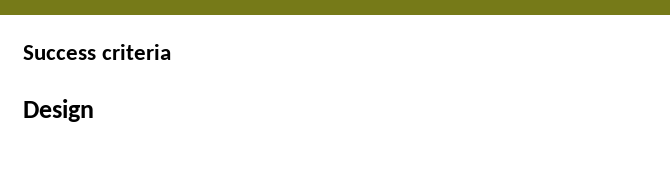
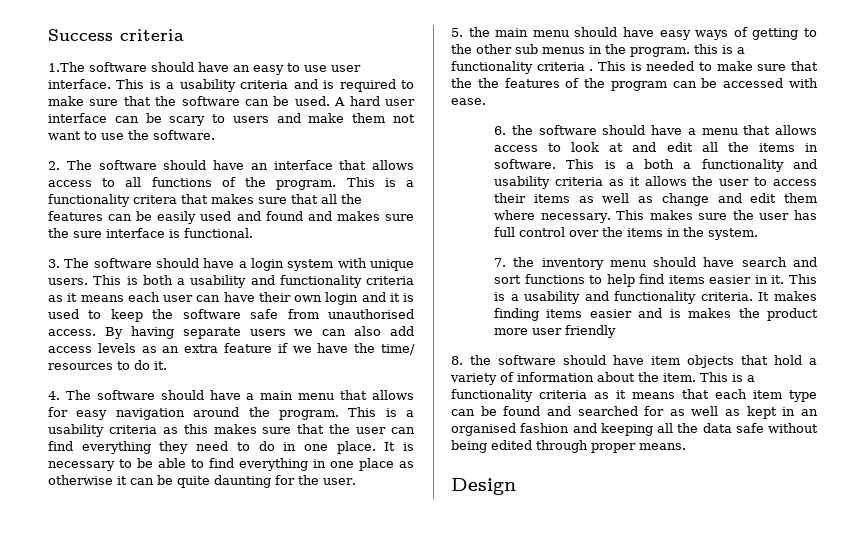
+ 1.The software should have an easy to use user interface. This is a usability criteria and is required to make sure that the software can be used. A hard user interface can be scary to users and make them not want to use the software.
+ 2. The software should have an interface that allows access to all functions of the program. This is a functionality critera that makes sure that all the features can be easily used and found and makes sure the sure interface is functional.
+ 3. The software should have a login system with unique users. This is both a usability and functionality criteria as it means each user can have their own login and it is used to keep the software safe from unauthorised access. By having separate users we can also add access levels as an extra feature if we have the time/ resources to do it.
+ 4. The software should have a main menu that allows for easy navigation around the program. This is a usability criteria as this makes sure that the user can find everything they need to do in one place. It is necessary to be able to find everything in one place as otherwise it can be quite daunting for the user.
+ 5. the main menu should have easy ways of getting to the other sub menus in the program. this is a functionality criteria . This is needed to make sure that the the features of the program can be accessed with ease.
+ 6. the software should have a menu that allows access to look at and edit all the items in software. This is a both a functionality and usability criteria as it allows the user to access their items as well as change and edit them where necessary. This makes sure the user has full control over the items in the system.
+ 7. the inventory menu should have search and sort functions to help find items easier in it. This is a usability and functionality criteria. It makes finding items easier and is makes the product more user friendly
+ 8. the software should have item objects that hold a variety of information about the item. This is a functionality criteria as it means that each item type can be found and searched for as well as kept in an organised fashion and keeping all the data safe without being edited through proper means.

